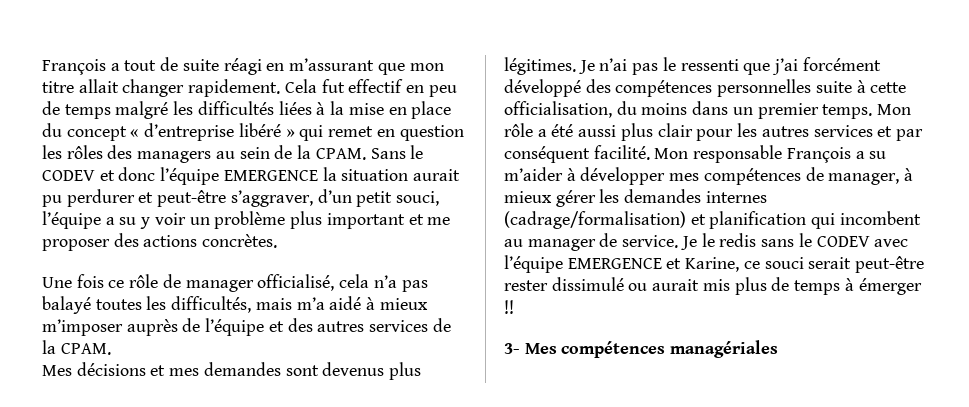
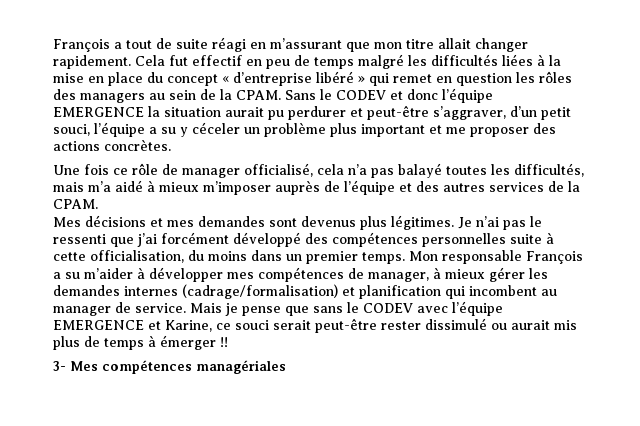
- Sans le CODEV et donc l’équipe EMERGENCE la situation aurait pu perdurer et peut-être s’aggraver, d’un petit souci, l’équipe a su y voir un problème plus important et me proposer des actions concrètes.
+ Sans le CODEV et donc l’équipe EMERGENCE la situation aurait pu perdurer et peut-être s’aggraver, d’un petit souci, l’équipe a su y céceler un problème plus important et me proposer des actions concrètes.
- Mon rôle a été aussi plus clair pour les autres services et par conséquent facilité. Mon responsable François a su m’aider à développer mes compétences de manager, à mieux gérer les demandes internes (cadrage/formalisation) et planification qui incombent au manager de service.
+ Mon responsable François a su m’aider à développer mes compétences de manager, à mieux gérer les demandes internes (cadrage/formalisation) et planification qui incombent au manager de service.
- Je le redis sans le CODEV avec l’équipe EMERGENCE et Karine, ce souci serait peut-être rester dissimulé ou aurait mis plus de temps à émerger !!
+ Mais je pense que sans le CODEV avec l’équipe EMERGENCE et Karine, ce souci serait peut-être rester dissimulé ou aurait mis plus de temps à émerger !!

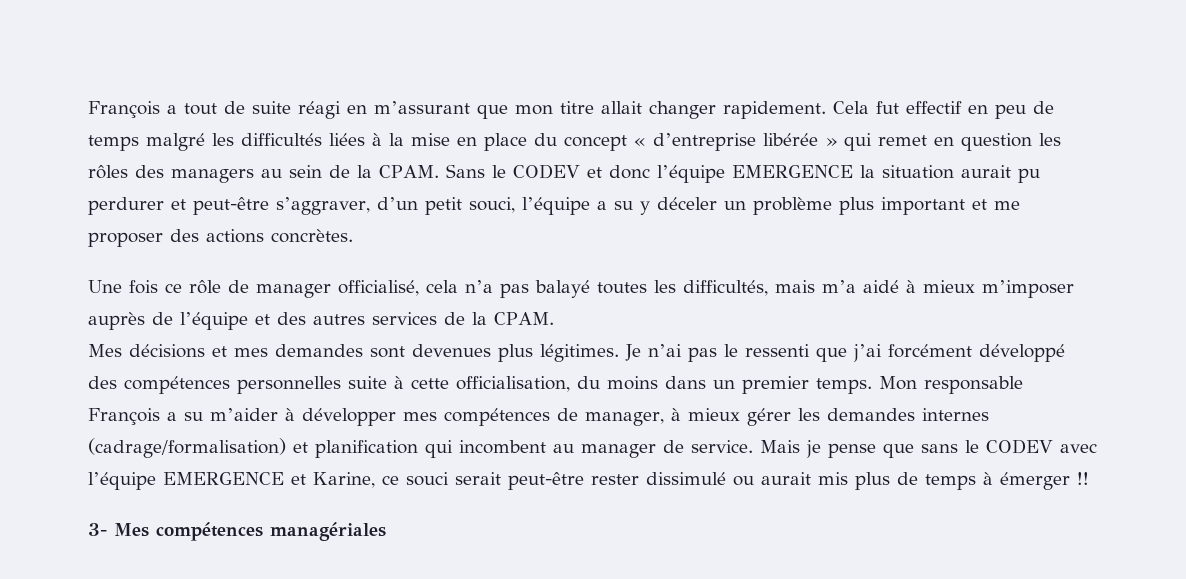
- Cela fut effectif en peu de temps malgré les difficultés liées à la mise en place du concept « d’entreprise libéré » qui remet en question les rôles des managers au sein de la CPAM.
+ Cela fut effectif en peu de temps malgré les difficultés liées à la mise en place du concept « d’entreprise libérée » qui remet en question les rôles des managers au sein de la CPAM.
- Sans le CODEV et donc l’équipe EMERGENCE la situation aurait pu perdurer et peut-être s’aggraver, d’un petit souci, l’équipe a su y céceler un problème plus important et me proposer des actions concrètes.
+ Sans le CODEV et donc l’équipe EMERGENCE la situation aurait pu perdurer et peut-être s’aggraver, d’un petit souci, l’équipe a su y déceler un problème plus important et me proposer des actions concrètes.
- Mes décisions et mes demandes sont devenus plus légitimes.
+ Mes décisions et mes demandes sont devenues plus légitimes.

